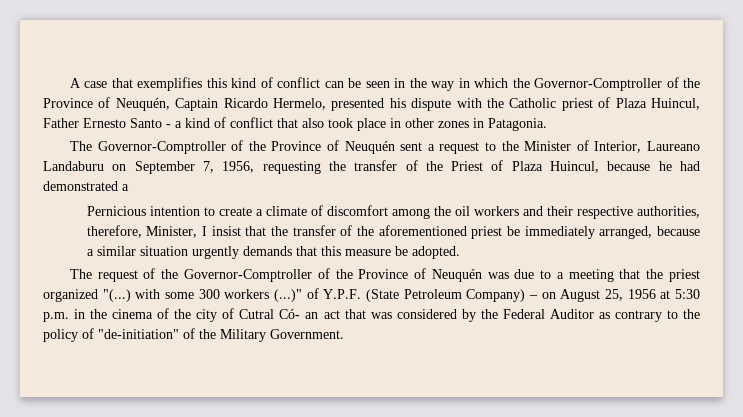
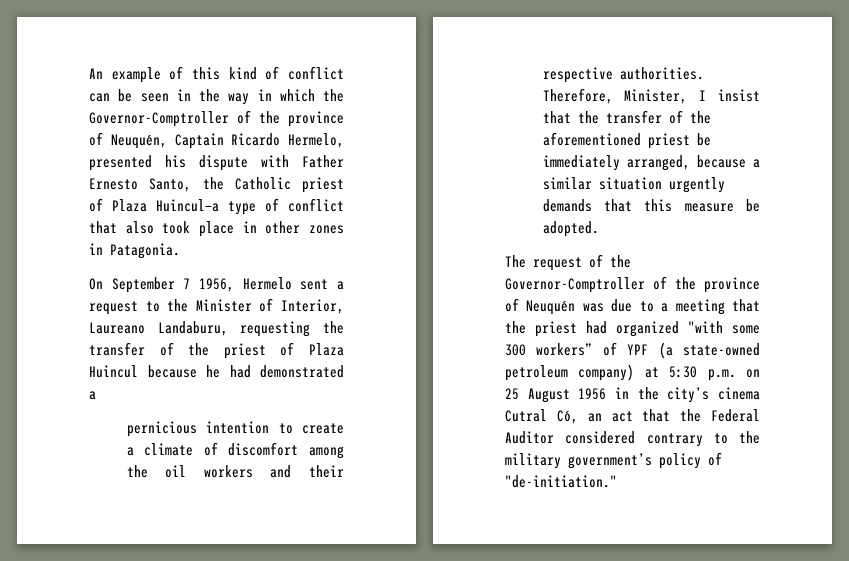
- A case that exemplifies this kind of conflict can be seen in the way in which the Governor-Comptroller of the Province of Neuquén, Captain Ricardo Hermelo, presented his dispute with the Catholic priest of Plaza Huincul, Father Ernesto Santo - a kind of conflict that also took place in other zones in Patagonia.
+ An example of this kind of conflict can be seen in the way in which the Governor-Comptroller of the province of Neuquén, Captain Ricardo Hermelo, presented his dispute with Father Ernesto Santo, the Catholic priest of Plaza Huincul—a type of conflict that also took place in other zones in Patagonia.
- The Governor-Comptroller of the Province of Neuquén sent a request to the Minister of Interior, Laureano Landaburu on September 7, 1956, requesting the transfer of the Priest of Plaza Huincul, because he had demonstrated a
+ On September 7 1956, Hermelo sent a request to the Minister of Interior, Laureano Landaburu, requesting the transfer of the priest of Plaza Huincul because he had demonstrated a
- Pernicious intention to create a climate of discomfort among the oil workers and their respective authorities, therefore, Minister, I insist that the transfer of the aforementioned priest be immediately arranged, because a similar situation urgently demands that this measure be adopted.
+ pernicious intention to create a climate of discomfort among the oil workers and their respective authorities. Therefore, Minister, I insist that the transfer of the aforementioned priest be immediately arranged, because a similar situation urgently demands that this measure be adopted.
- The request of the Governor-Comptroller of the Province of Neuquén was due to a meeting that the priest organized "(...) with some 300 workers (...)" of Y.P.F. (State Petroleum Company) – on August 25, 1956 at 5:30 p.m. in the cinema of the city of Cutral Có- an act that was considered by the Federal Auditor as contrary to the policy of "de-initiation" of the Military Government.
+ The request of the Governor-Comptroller of the province of Neuquén was due to a meeting that the priest had organized "with some 300 workers” of YPF (a state-owned petroleum company) at 5:30 p.m. on 25 August 1956 in the city’s cinema Cutral Có, an act that the Federal Auditor considered contrary to the military government’s policy of "de-initiation."

